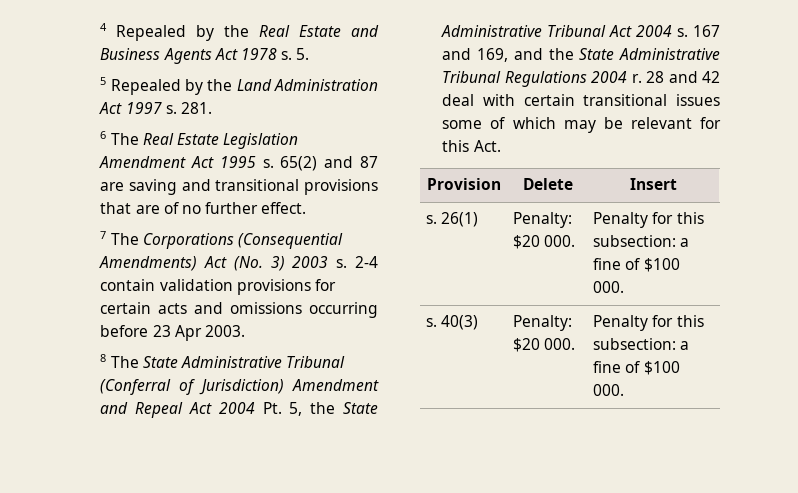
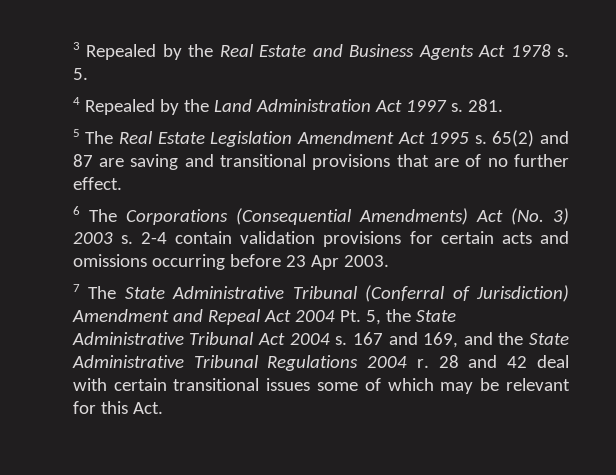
- 4 Repealed by the Real Estate and Business Agents Act 1978 s.
+ 3 Repealed by the Real Estate and Business Agents Act 1978 s.
- 5 Repealed by the Land Administration Act 1997 s.
+ 4 Repealed by the Land Administration Act 1997 s.
- 6 The Real Estate Legislation Amendment Act 1995 s.
+ 5 The Real Estate Legislation Amendment Act 1995 s.
- 7 The Corporations (Consequential Amendments) Act (No. 3) 2003 s.
+ 6 The Corporations (Consequential Amendments) Act (No. 3) 2003 s.
- 8 The State Administrative Tribunal (Conferral of Jurisdiction) Amendment and Repeal Act 2004 Pt. 5, the State Administrative Tribunal Act 2004 s.
+ 7 The State Administrative Tribunal (Conferral of Jurisdiction) Amendment and Repeal Act 2004 Pt. 5, the State Administrative Tribunal Act 2004 s.
- Provision | Delete | Insert
- s. 26(1) | Penalty: $20 000. | Penalty for this subsection: a fine of $100 000.
- s. 40(3) | Penalty: $20 000. | Penalty for this subsection: a fine of $100 000.

